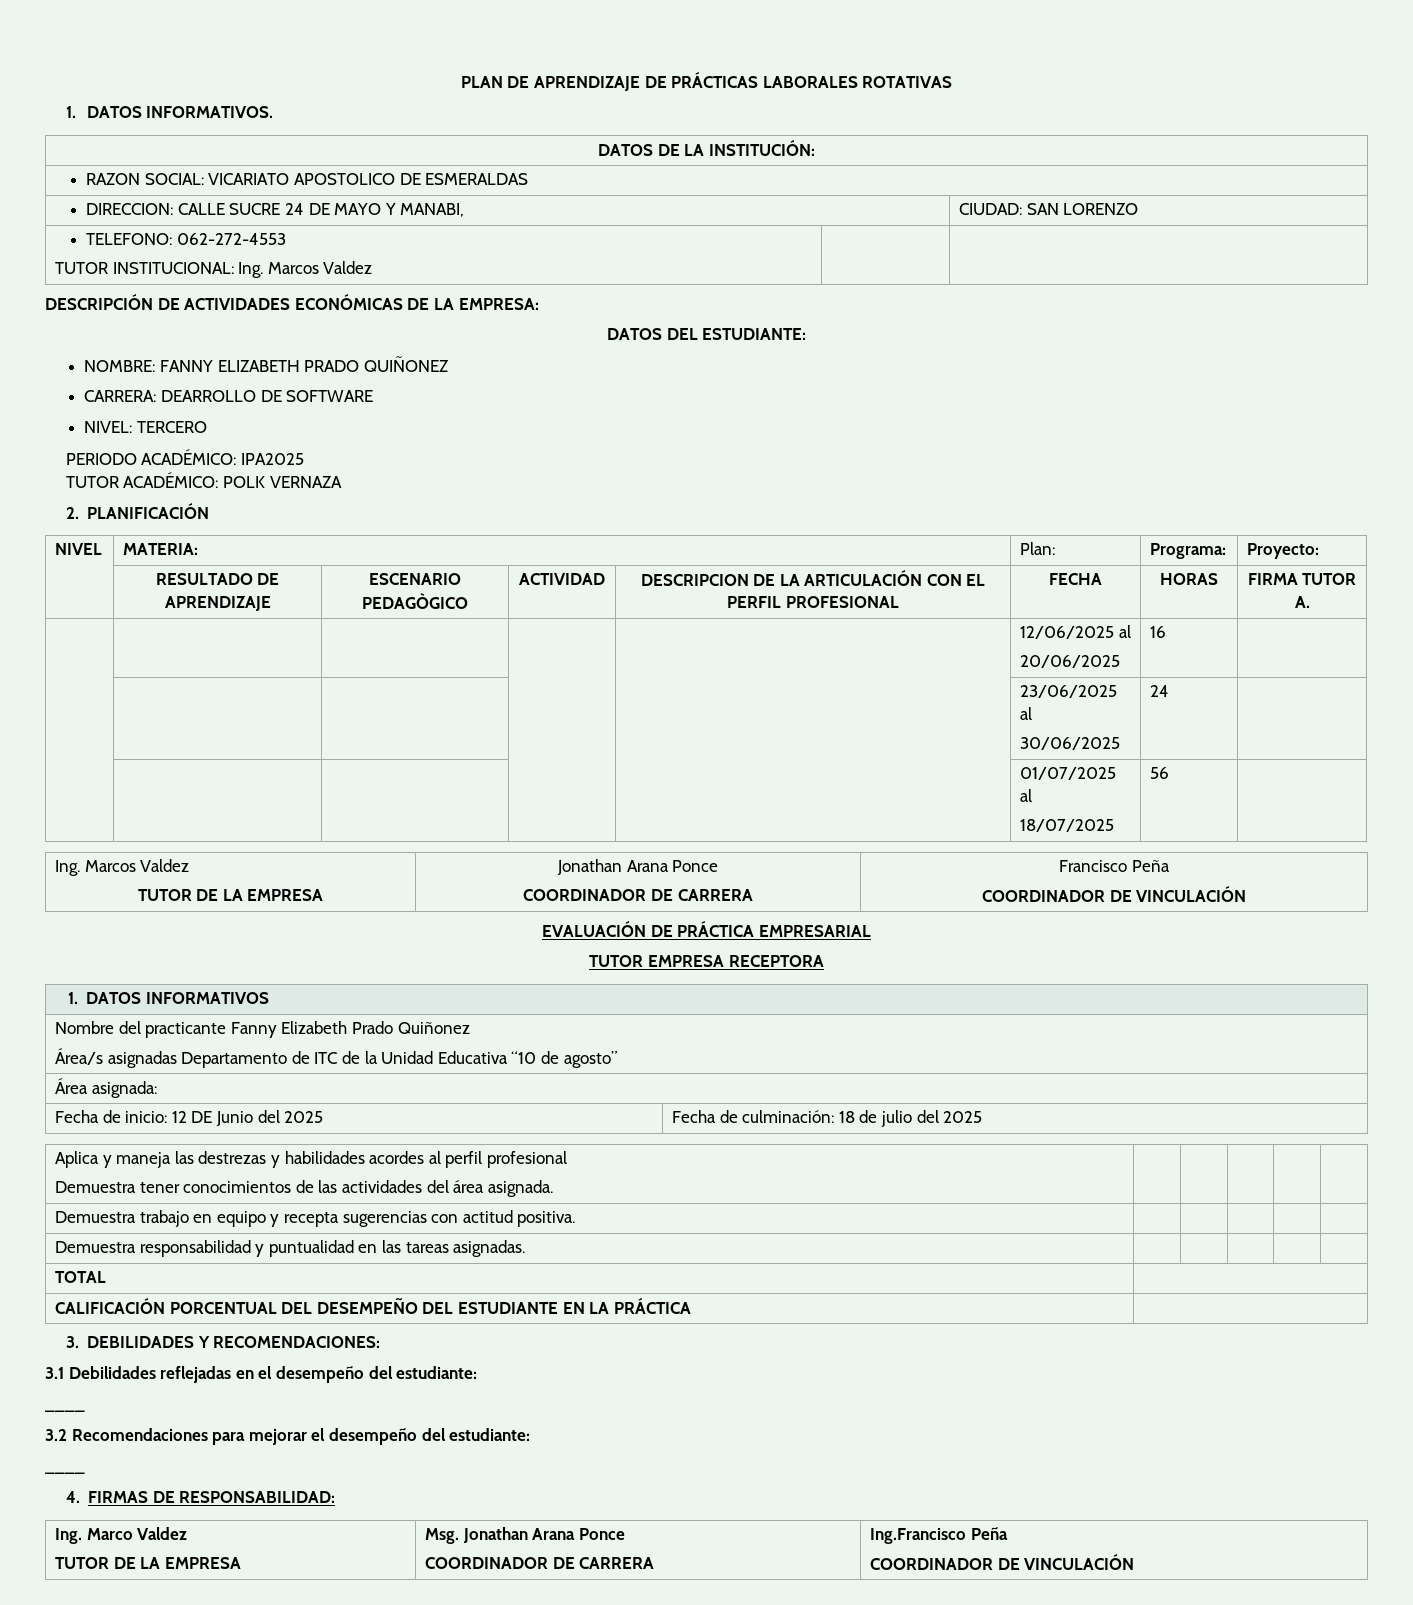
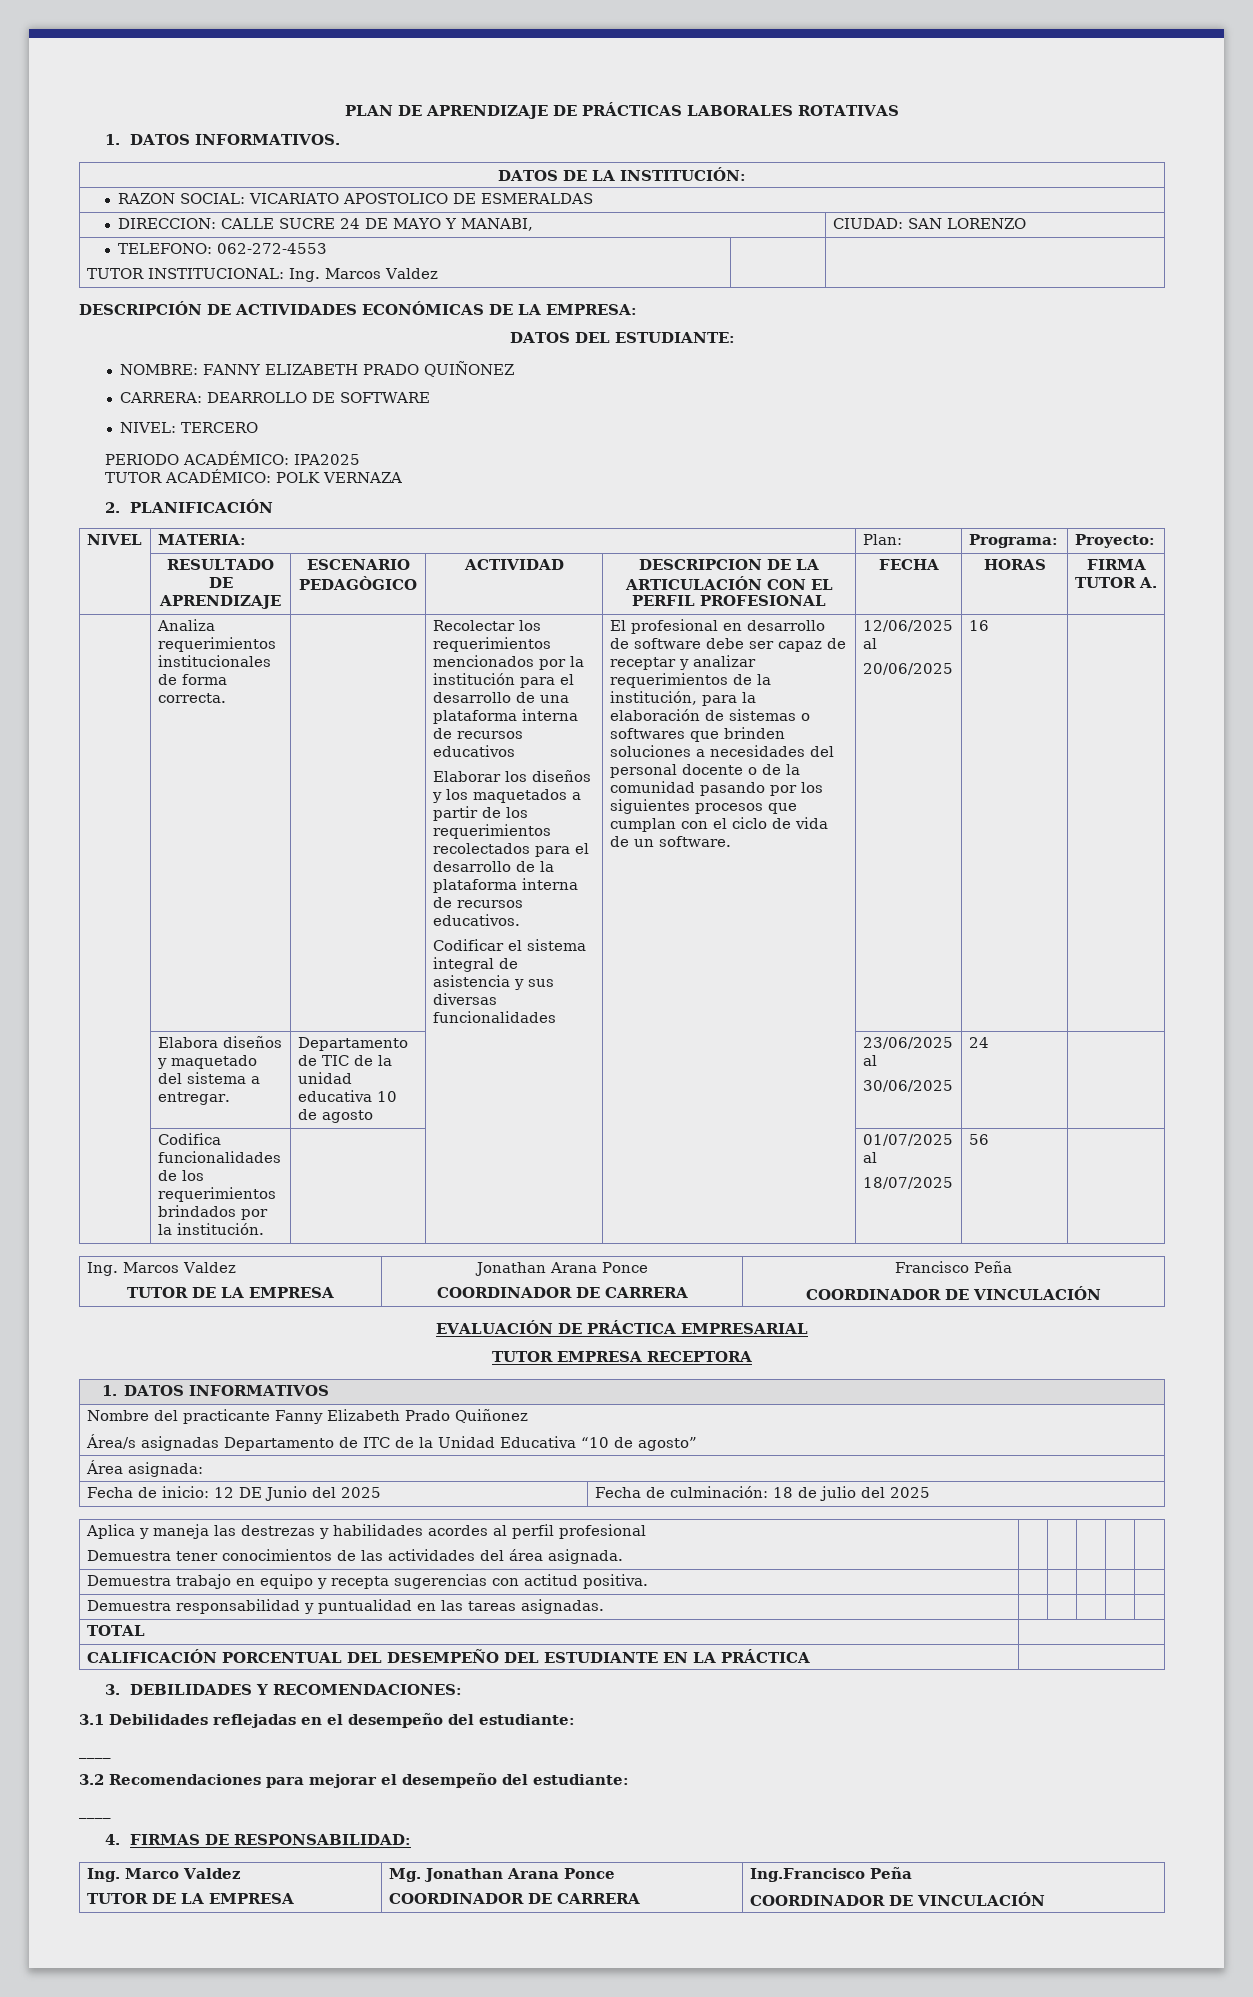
- 12/06/2025 al
+ Analiza requerimientos institucionales de forma correcta. | | Recolectar los requerimientos mencionados por la institución para el desarrollo de una plataforma interna de recursos educativos
+ Elaborar los diseños y los maquetados a partir de los requerimientos recolectados para el desarrollo de la plataforma interna de recursos educativos.
+ Codificar el sistema integral de asistencia y sus diversas funcionalidades | El profesional en desarrollo de software debe ser capaz de receptar y analizar requerimientos de la institución, para la elaboración de sistemas o softwares que brinden soluciones a necesidades del personal docente o de la comunidad pasando por los siguientes procesos que cumplan con el ciclo de vida de un software. | 12/06/2025 al
  20/06/2025 | 16 |
- | | | | | 23/06/2025 al
+ | Elabora diseños y maquetado del sistema a entregar. | Departamento de TIC de la unidad educativa 10 de agosto | | | 23/06/2025 al
  30/06/2025 | 24 |
- | | | | | 01/07/2025 al
+ | Codifica funcionalidades de los requerimientos brindados por la institución. | | | | 01/07/2025 al
  Ing. Marco Valdez
- TUTOR DE LA EMPRESA | Msg. Jonathan Arana Ponce
+ TUTOR DE LA EMPRESA | Mg. Jonathan Arana Ponce

